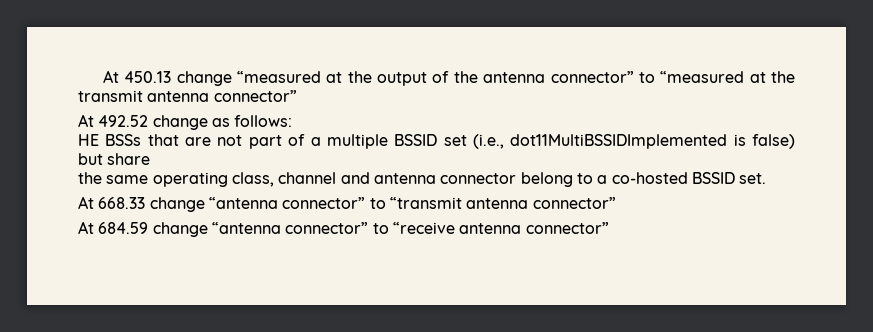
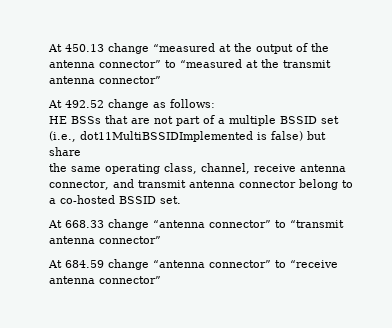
- the same operating class, channel and antenna connector belong to a co-hosted BSSID set.
+ the same operating class, channel, receive antenna connector, and transmit antenna connector belong to a co-hosted BSSID set.

